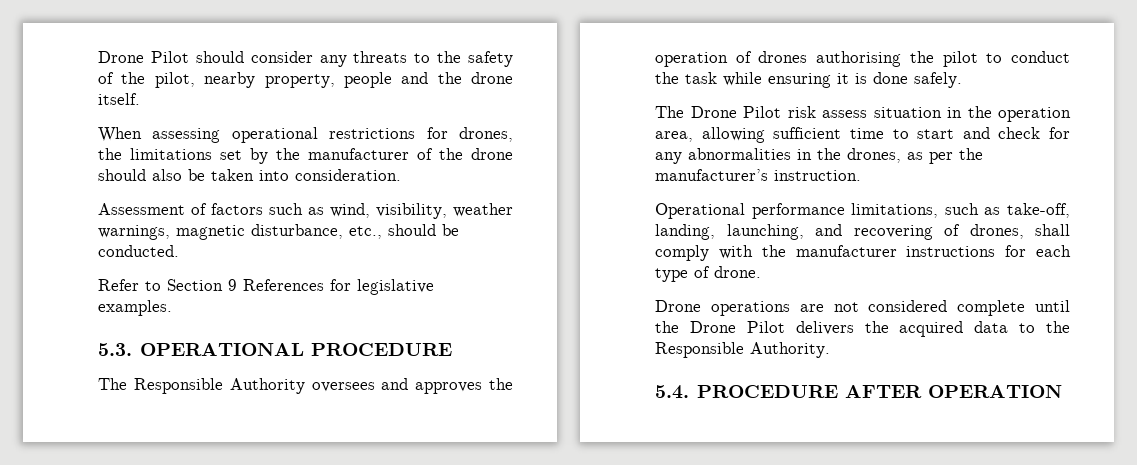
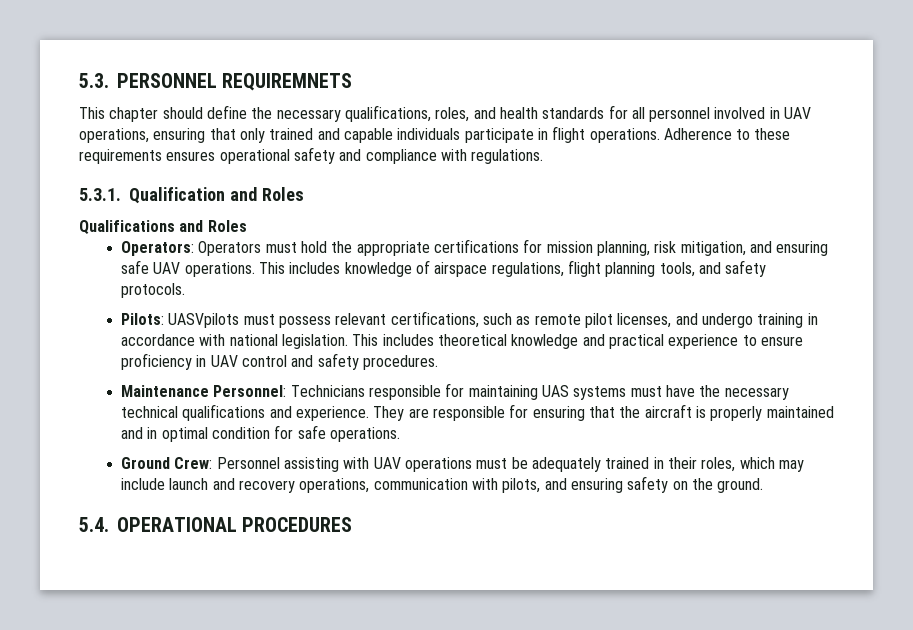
- Drone Pilot should consider any threats to the safety of the pilot, nearby property, people and the drone itself.
- When assessing operational restrictions for drones, the limitations set by the manufacturer of the drone should also be taken into consideration.
- Assessment of factors such as wind, visibility, weather warnings, magnetic disturbance, etc., should be conducted.
- Refer to Section 9 References for legislative examples.
- 5.3. OPERATIONAL PROCEDURE
- The Responsible Authority oversees and approves the operation of drones authorising the pilot to conduct the task while ensuring it is done safely.
- The Drone Pilot risk assess situation in the operation area, allowing sufficient time to start and check for any abnormalities in the drones, as per the manufacturer’s instruction.
- Operational performance limitations, such as take-off, landing, launching, and recovering of drones, shall comply with the manufacturer instructions for each type of drone.
- Drone operations are not considered complete until the Drone Pilot delivers the acquired data to the Responsible Authority.
- 5.4. PROCEDURE AFTER OPERATION
+ 5.3. PERSONNEL REQUIREMNETS
+ This chapter should define the necessary qualifications, roles, and health standards for all personnel involved in UAV operations, ensuring that only trained and capable individuals participate in flight operations. Adherence to these requirements ensures operational safety and compliance with regulations.
+ 5.3.1. Qualification and Roles
+ Qualifications and Roles
+ Operators: Operators must hold the appropriate certifications for mission planning, risk mitigation, and ensuring safe UAV operations. This includes knowledge of airspace regulations, flight planning tools, and safety protocols.
+ Pilots: UASVpilots must possess relevant certifications, such as remote pilot licenses, and undergo training in accordance with national legislation. This includes theoretical knowledge and practical experience to ensure proficiency in UAV control and safety procedures.
+ Maintenance Personnel: Technicians responsible for maintaining UAS systems must have the necessary technical qualifications and experience. They are responsible for ensuring that the aircraft is properly maintained and in optimal condition for safe operations.
+ Ground Crew: Personnel assisting with UAV operations must be adequately trained in their roles, which may include launch and recovery operations, communication with pilots, and ensuring safety on the ground.
+ 5.4. OPERATIONAL PROCEDURES

